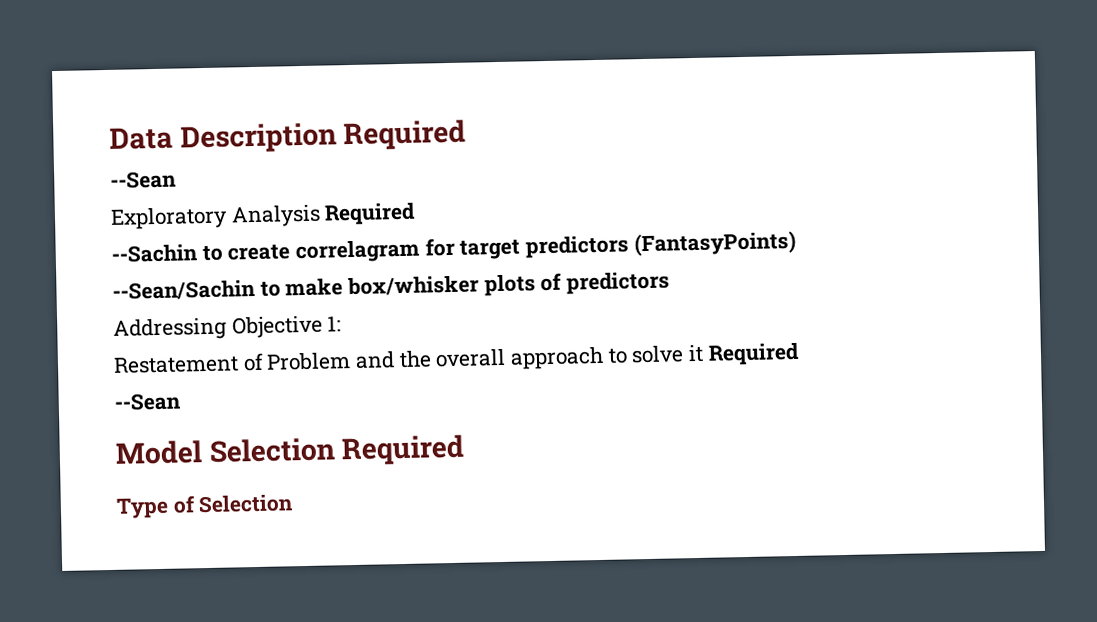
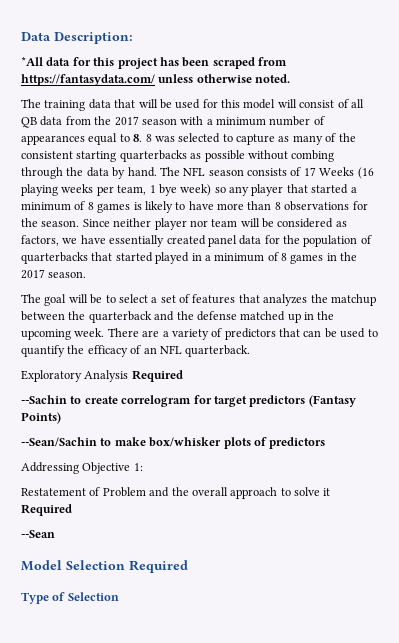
- Data Description Required
- --Sean
+ Data Description:
+ *All data for this project has been scraped from https://fantasydata.com/ unless otherwise noted.
+ The training data that will be used for this model will consist of all QB data from the 2017 season with a minimum number of appearances equal to 8. 8 was selected to capture as many of the consistent starting quarterbacks as possible without combing through the data by hand. The NFL season consists of 17 Weeks (16 playing weeks per team, 1 bye week) so any player that started a minimum of 8 games is likely to have more than 8 observations for the season. Since neither player nor team will be considered as factors, we have essentially created panel data for the population of quarterbacks that started played in a minimum of 8 games in the 2017 season.
+ The goal will be to select a set of features that analyzes the matchup between the quarterback and the defense matched up in the upcoming week. There are a variety of predictors that can be used to quantify the efficacy of an NFL quarterback.
- --Sachin to create correlagram for target predictors (FantasyPoints)
+ --Sachin to create correlogram for target predictors (Fantasy Points)

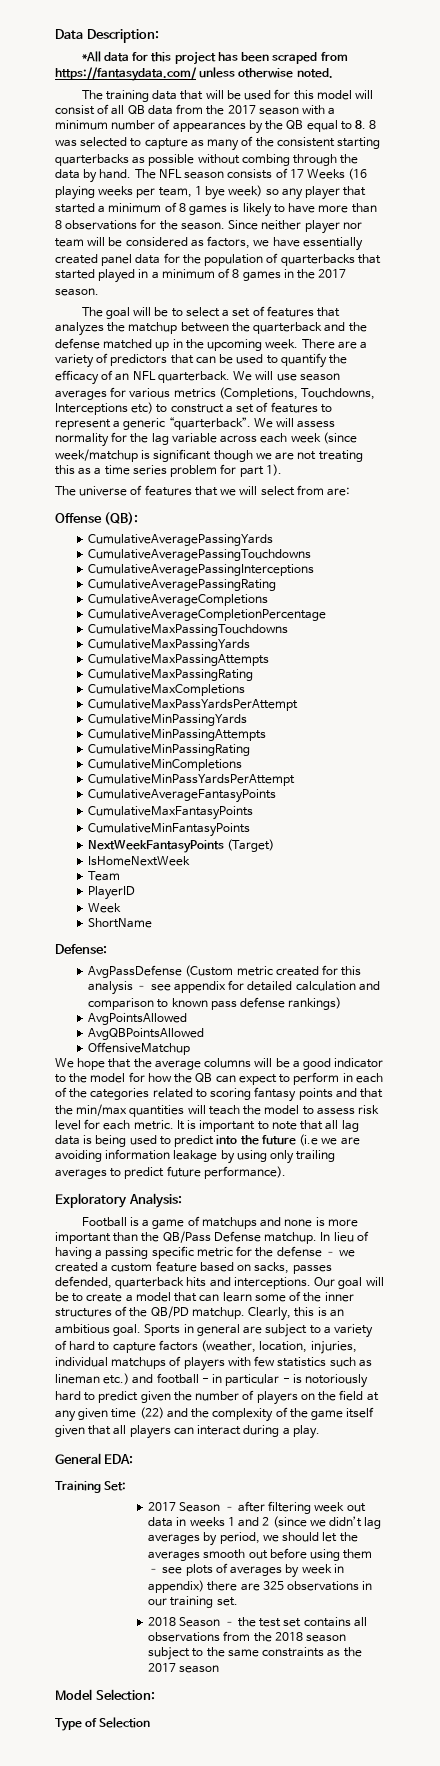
- The training data that will be used for this model will consist of all QB data from the 2017 season with a minimum number of appearances equal to 8. 8 was selected to capture as many of the consistent starting quarterbacks as possible without combing through the data by hand.
+ The training data that will be used for this model will consist of all QB data from the 2017 season with a minimum number of appearances by the QB equal to 8. 8 was selected to capture as many of the consistent starting quarterbacks as possible without combing through the data by hand.
- There are a variety of predictors that can be used to quantify the efficacy of an NFL quarterback.
- Exploratory Analysis Required
- --Sachin to create correlogram for target predictors (Fantasy Points)
- --Sean/Sachin to make box/whisker plots of predictors
- Addressing Objective 1:
- Restatement of Problem and the overall approach to solve it Required
- --Sean
+ There are a variety of predictors that can be used to quantify the efficacy of an NFL quarterback. We will use season averages for various metrics (Completions, Touchdowns, Interceptions etc) to construct a set of features to represent a generic “quarterback”. We will assess normality for the lag variable across each week (since week/matchup is significant though we are not treating this as a time series problem for part 1).
+ The universe of features that we will select from are:
+ Offense (QB):
+ CumulativeAveragePassingYards
+ CumulativeAveragePassingTouchdowns
+ CumulativeAveragePassingInterceptions
+ CumulativeAveragePassingRating
+ CumulativeAverageCompletions
+ CumulativeAverageCompletionPercentage
+ CumulativeMaxPassingTouchdowns
+ CumulativeMaxPassingYards
+ CumulativeMaxPassingAttempts
+ CumulativeMaxPassingRating
+ CumulativeMaxCompletions
+ CumulativeMaxPassYardsPerAttempt
+ CumulativeMinPassingYards
+ CumulativeMinPassingAttempts
+ CumulativeMinPassingRating
+ CumulativeMinCompletions
+ CumulativeMinPassYardsPerAttempt
+ CumulativeAverageFantasyPoints
+ CumulativeMaxFantasyPoints
+ CumulativeMinFantasyPoints
+ NextWeekFantasyPoints (Target)
+ IsHomeNextWeek
+ Team
+ PlayerID
+ Week
+ ShortName
+ Defense:
+ AvgPassDefense (Custom metric created for this analysis – see appendix for detailed calculation and comparison to known pass defense rankings)
+ AvgPointsAllowed
+ AvgQBPointsAllowed
+ OffensiveMatchup
+ We hope that the average columns will be a good indicator to the model for how the QB can expect to perform in each of the categories related to scoring fantasy points and that the min/max quantities will teach the model to assess risk level for each metric. It is important to note that all lag data is being used to predict into the future (i.e we are avoiding information leakage by using only trailing averages to predict future performance).
+ Exploratory Analysis:
+ Football is a game of matchups and none is more important than the QB/Pass Defense matchup. In lieu of having a passing specific metric for the defense – we created a custom feature based on sacks, passes defended, quarterback hits and interceptions. Our goal will be to create a model that can learn some of the inner structures of the QB/PD matchup. Clearly, this is an ambitious goal. Sports in general are subject to a variety of hard to capture factors (weather, location, injuries, individual matchups of players with few statistics such as lineman etc.) and football - in particular - is notoriously hard to predict given the number of players on the field at any given time (22) and the complexity of the game itself given that all players can interact during a play.
+ General EDA:
+ Training Set:
+ 2017 Season – after filtering week out data in weeks 1 and 2 (since we didn’t lag averages by period, we should let the averages smooth out before using them – see plots of averages by week in appendix) there are 325 observations in our training set.
+ 2018 Season – the test set contains all observations from the 2018 season subject to the same constraints as the 2017 season
- Model Selection Required
+ Model Selection:

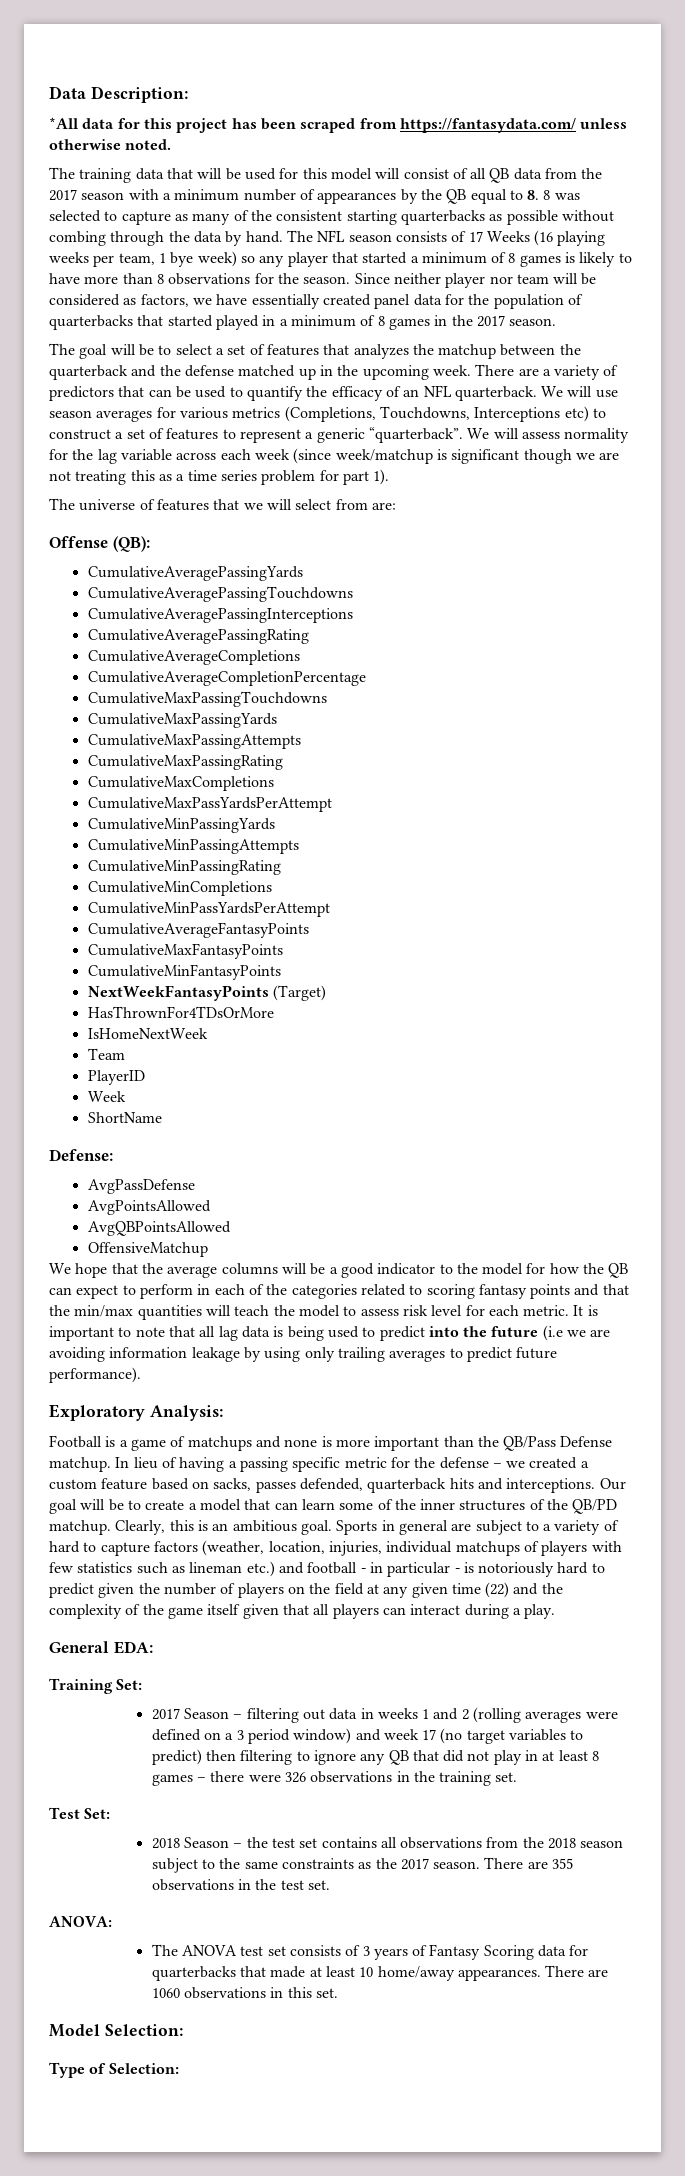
+ HasThrownFor4TDsOrMore
- AvgPassDefense (Custom metric created for this analysis – see appendix for detailed calculation and comparison to known pass defense rankings)
+ AvgPassDefense
- 2017 Season – after filtering week out data in weeks 1 and 2 (since we didn’t lag averages by period, we should let the averages smooth out before using them – see plots of averages by week in appendix) there are 325 observations in our training set.
+ 2017 Season – filtering out data in weeks 1 and 2 (rolling averages were defined on a 3 period window) and week 17 (no target variables to predict) then filtering to ignore any QB that did not play in at least 8 games – there were 326 observations in the training set.
+ Test Set:
- 2018 Season – the test set contains all observations from the 2018 season subject to the same constraints as the 2017 season
+ 2018 Season – the test set contains all observations from the 2018 season subject to the same constraints as the 2017 season. There are 355 observations in the test set.
+ ANOVA:
+ The ANOVA test set consists of 3 years of Fantasy Scoring data for quarterbacks that made at least 10 home/away appearances. There are 1060 observations in this set.
- Type of Selection
+ Type of Selection:

